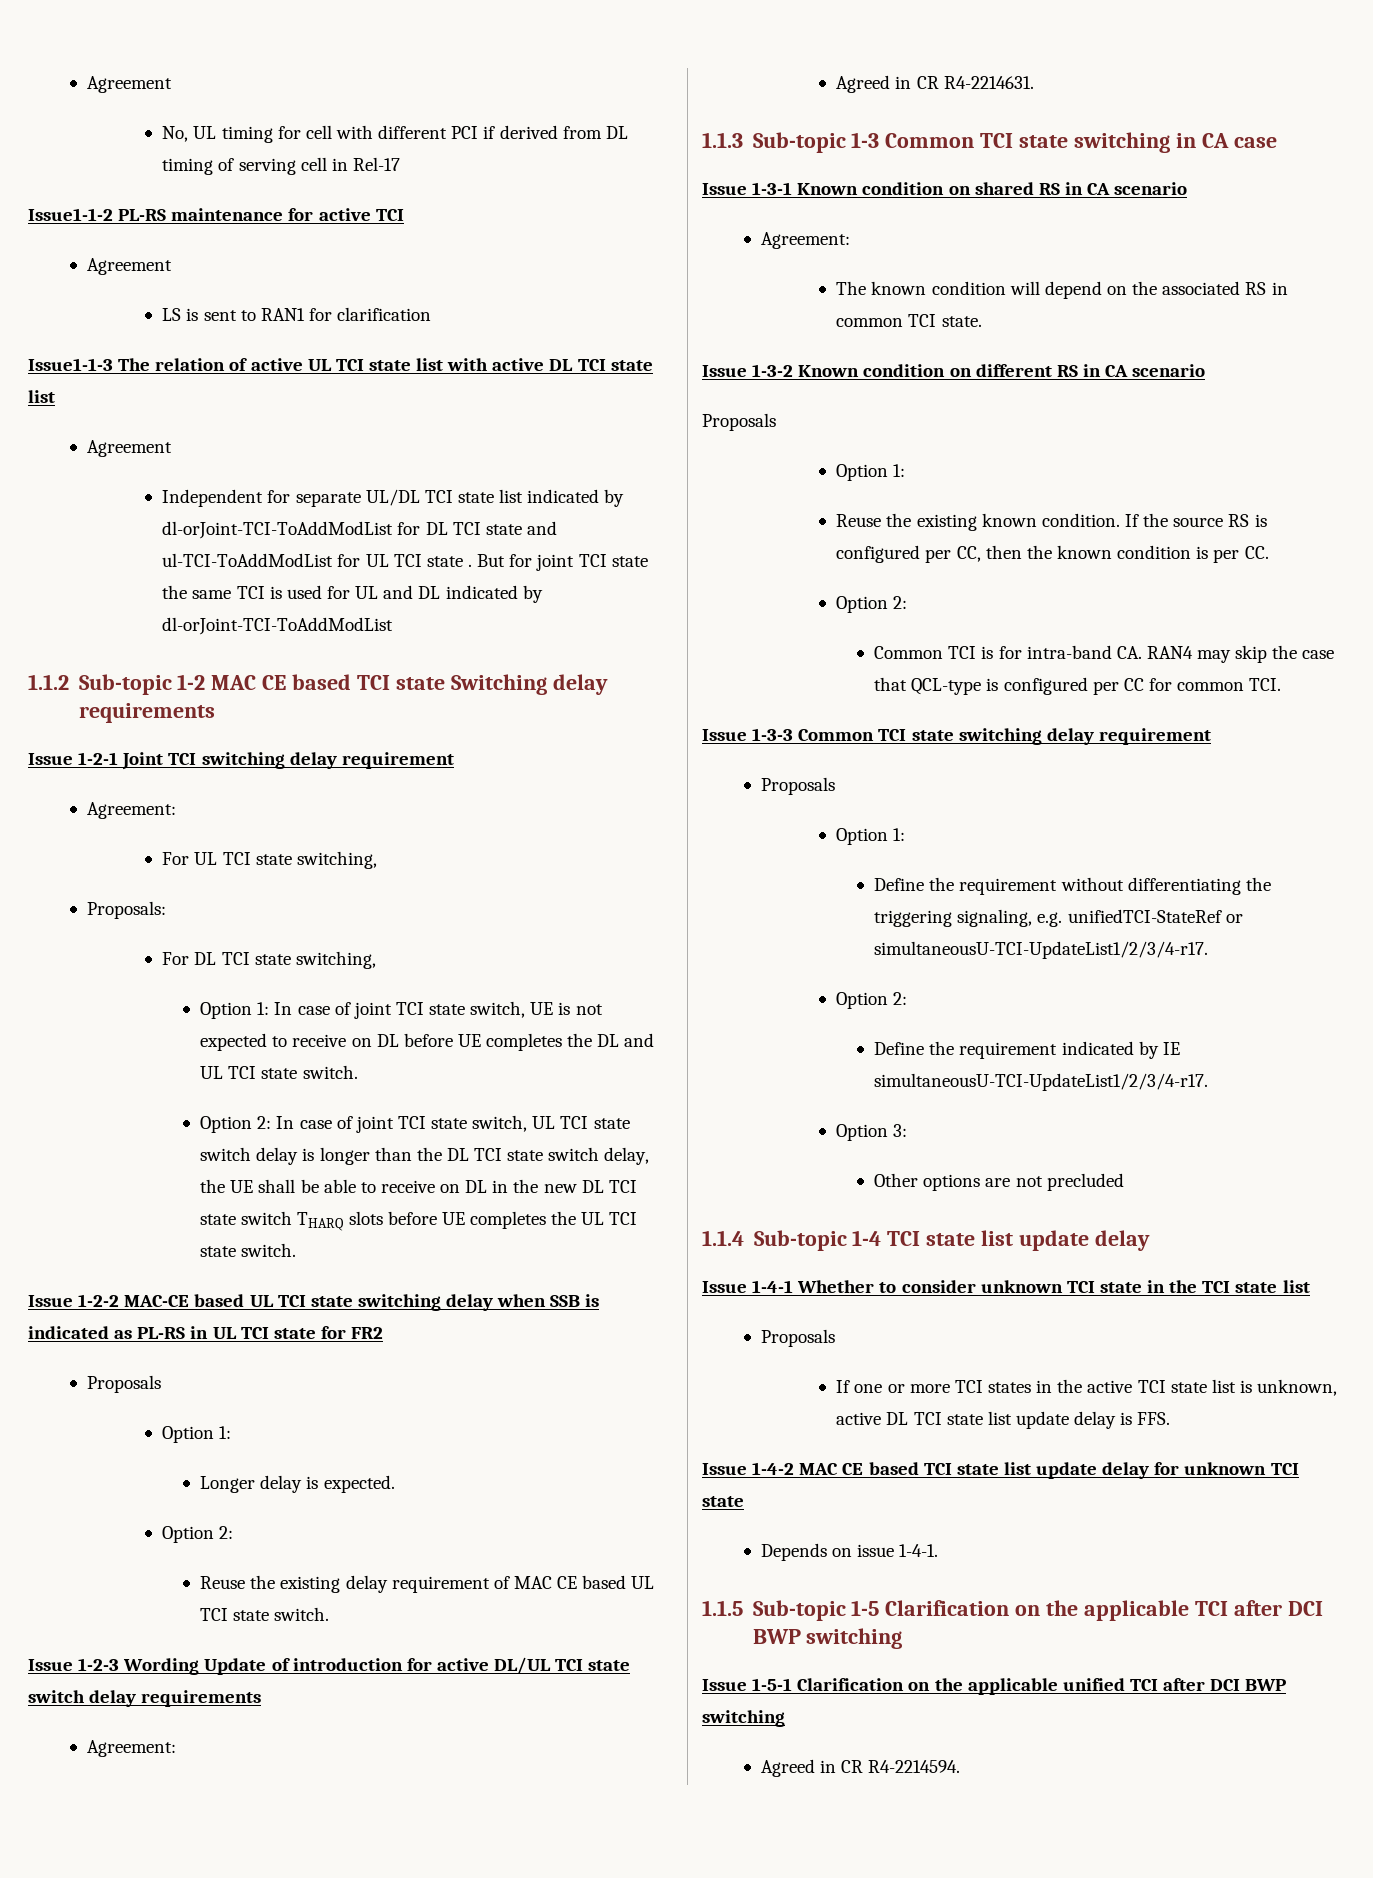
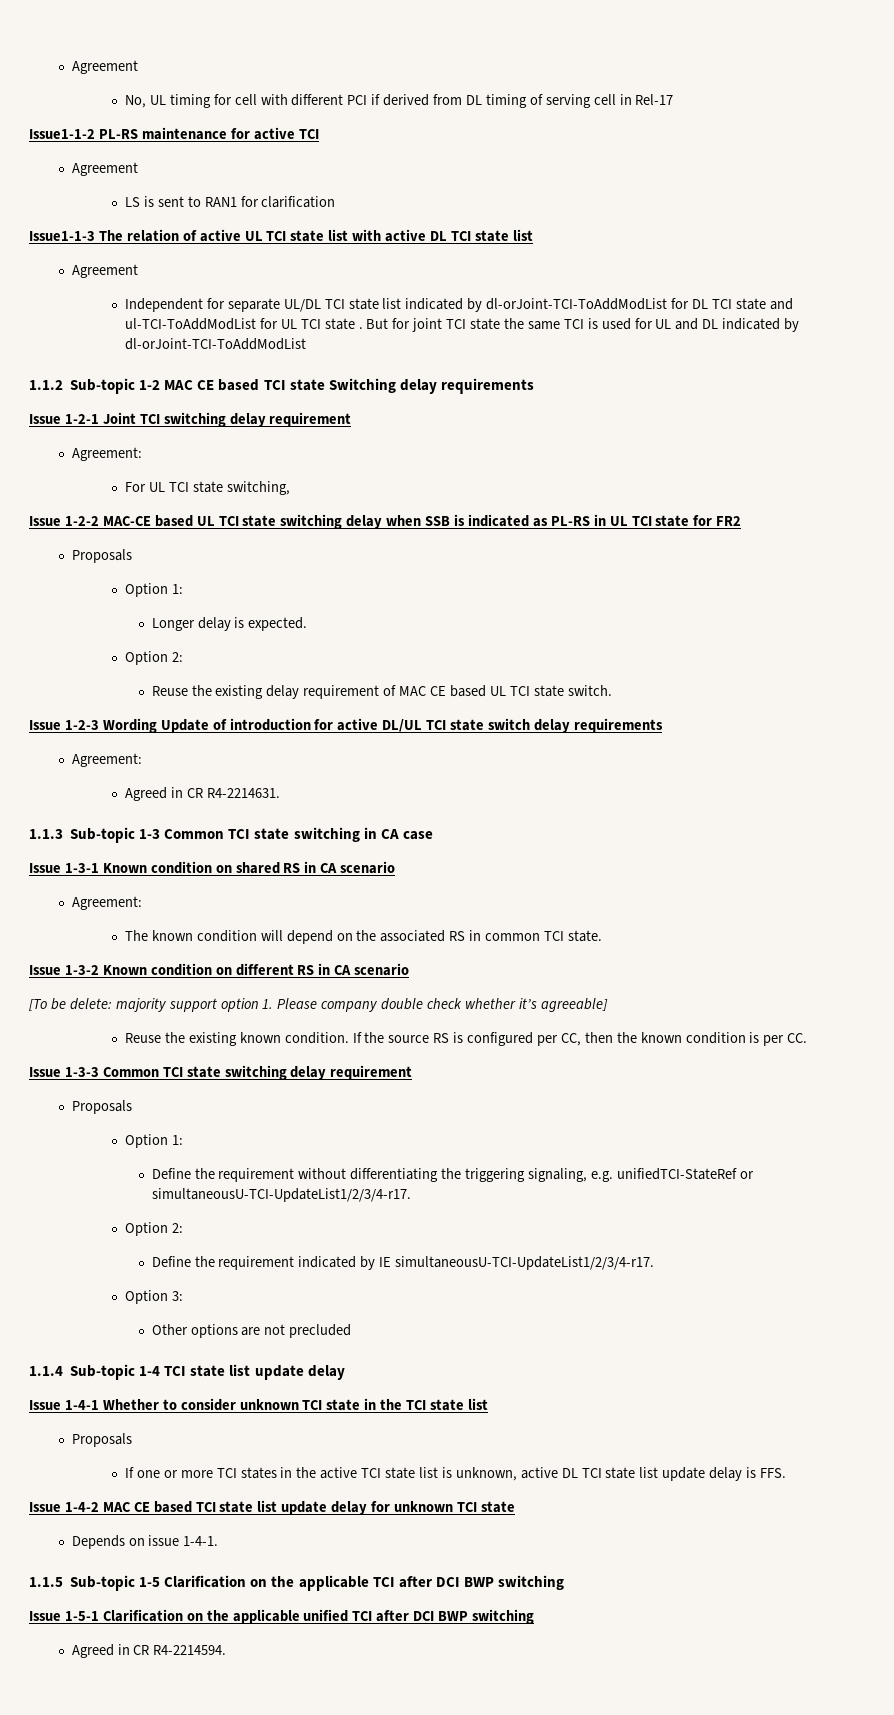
- Proposals:
- For DL TCI state switching,
- Option 1: In case of joint TCI state switch, UE is not expected to receive on DL before UE completes the DL and UL TCI state switch.
- Option 2: In case of joint TCI state switch, UL TCI state switch delay is longer than the DL TCI state switch delay, the UE shall be able to receive on DL in the new DL TCI state switch THARQ slots before UE completes the UL TCI state switch.
  Issue 1-3-2 Known condition on different RS in CA scenario
- Proposals
- Option 1:
+ [To be delete: majority support option 1. Please company double check whether it’s agreeable]
  If the source RS is configured per CC, then the known condition is per CC.
- Option 2:
- Common TCI is for intra-band CA. RAN4 may skip the case that QCL-type is configured per CC for common TCI.

